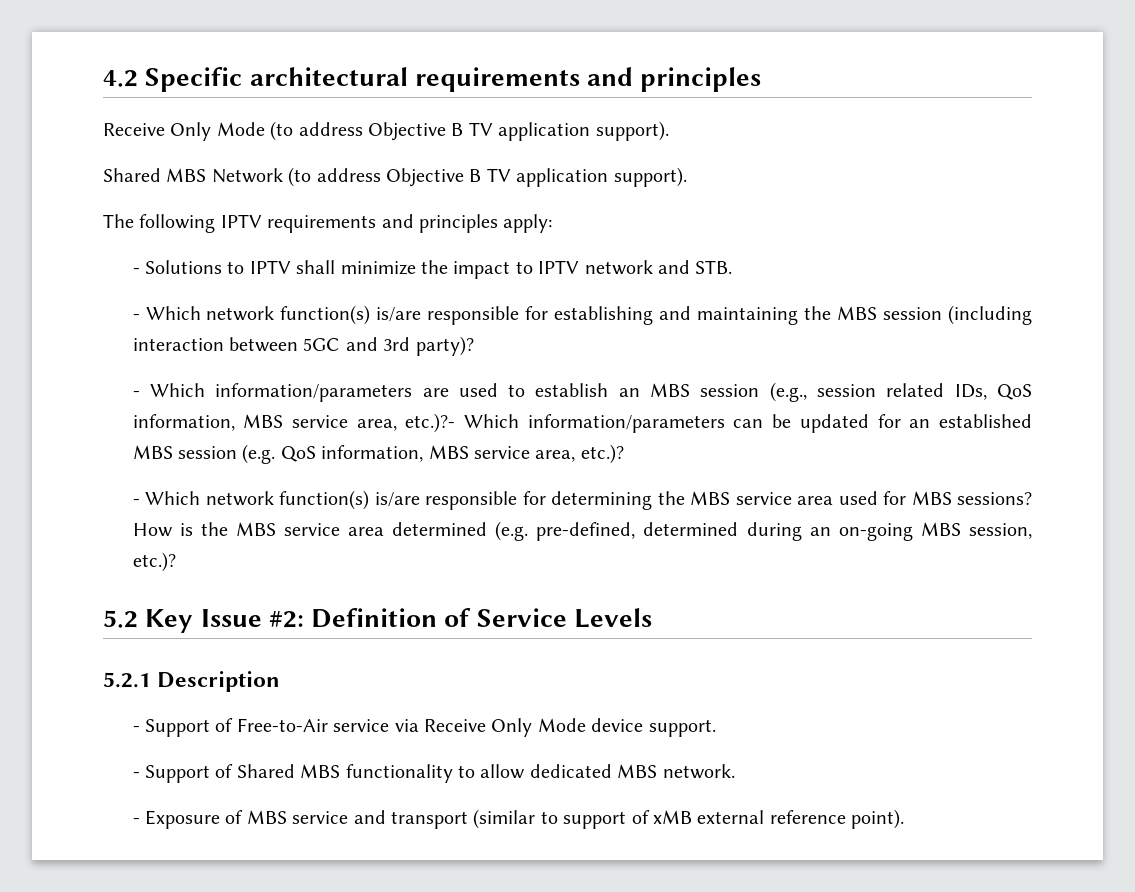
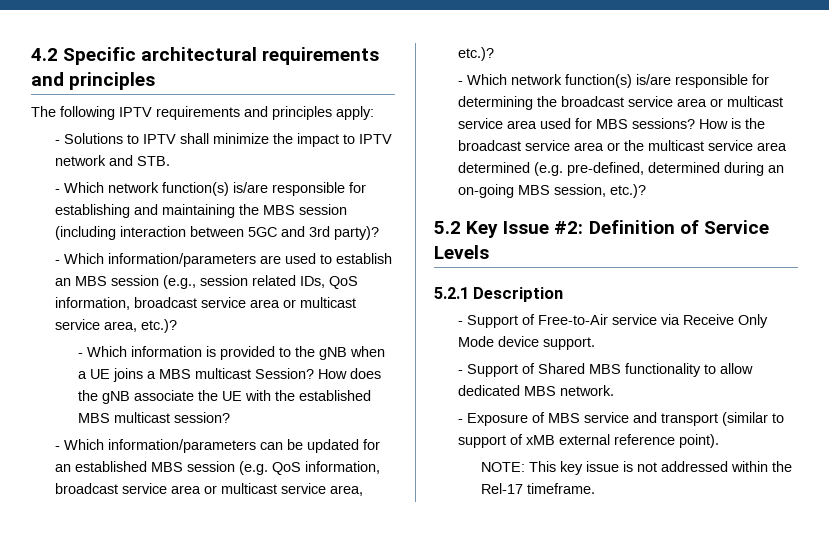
- Receive Only Mode (to address Objective B TV application support).
- Shared MBS Network (to address Objective B TV application support).
- - Which information/parameters are used to establish an MBS session (e.g., session related IDs, QoS information, MBS service area, etc.)?- Which information/parameters can be updated for an established MBS session (e.g. QoS information, MBS service area, etc.)?
+ - Which information/parameters are used to establish an MBS session (e.g., session related IDs, QoS information, broadcast service area or multicast service area, etc.)?
+ - Which information is provided to the gNB when a UE joins a MBS multicast Session? How does the gNB associate the UE with the established MBS multicast session?
+ - Which information/parameters can be updated for an established MBS session (e.g. QoS information, broadcast service area or multicast service area, etc.)?
- - Which network function(s) is/are responsible for determining the MBS service area used for MBS sessions?
+ - Which network function(s) is/are responsible for determining the broadcast service area or multicast service area used for MBS sessions?
- How is the MBS service area determined (e.g. pre-defined, determined during an on-going MBS session, etc.)?
+ How is the broadcast service area or the multicast service area determined (e.g. pre-defined, determined during an on-going MBS session, etc.)?
+ NOTE: This key issue is not addressed within the Rel-17 timeframe.

